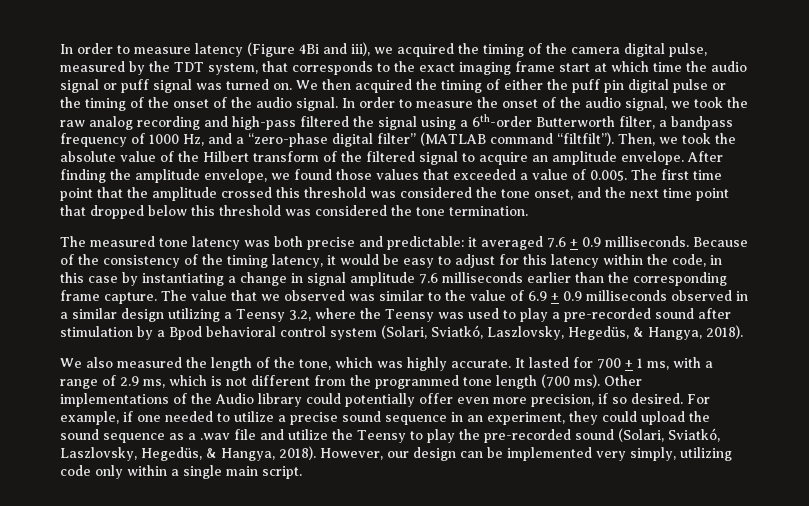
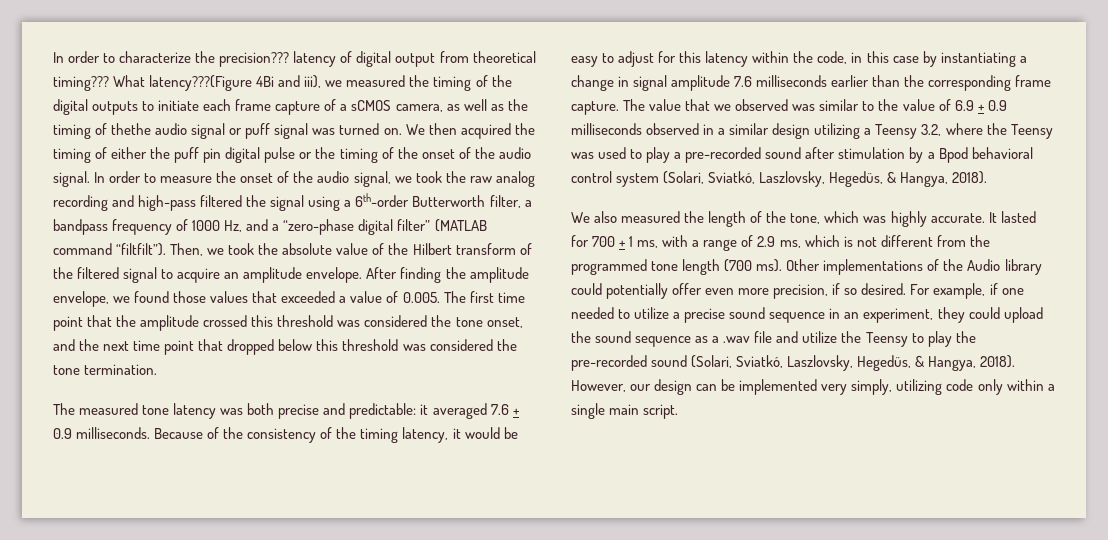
- In order to measure latency (Figure 4Bi and iii), we acquired the timing of the camera digital pulse, measured by the TDT system, that corresponds to the exact imaging frame start at which time the audio signal or puff signal was turned on.
+ In order to characterize the precision??? latency of digital output from theoretical timing??? What latency???(Figure 4Bi and iii), we measured the timing of the digital outputs to initiate each frame capture of a sCMOS camera, as well as the timing of thethe audio signal or puff signal was turned on.

